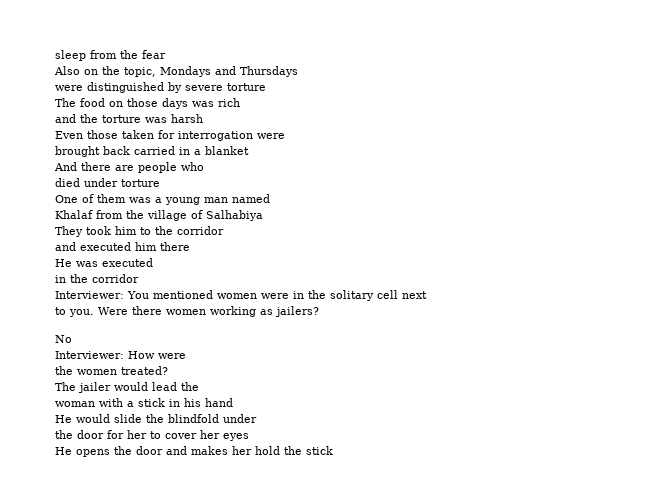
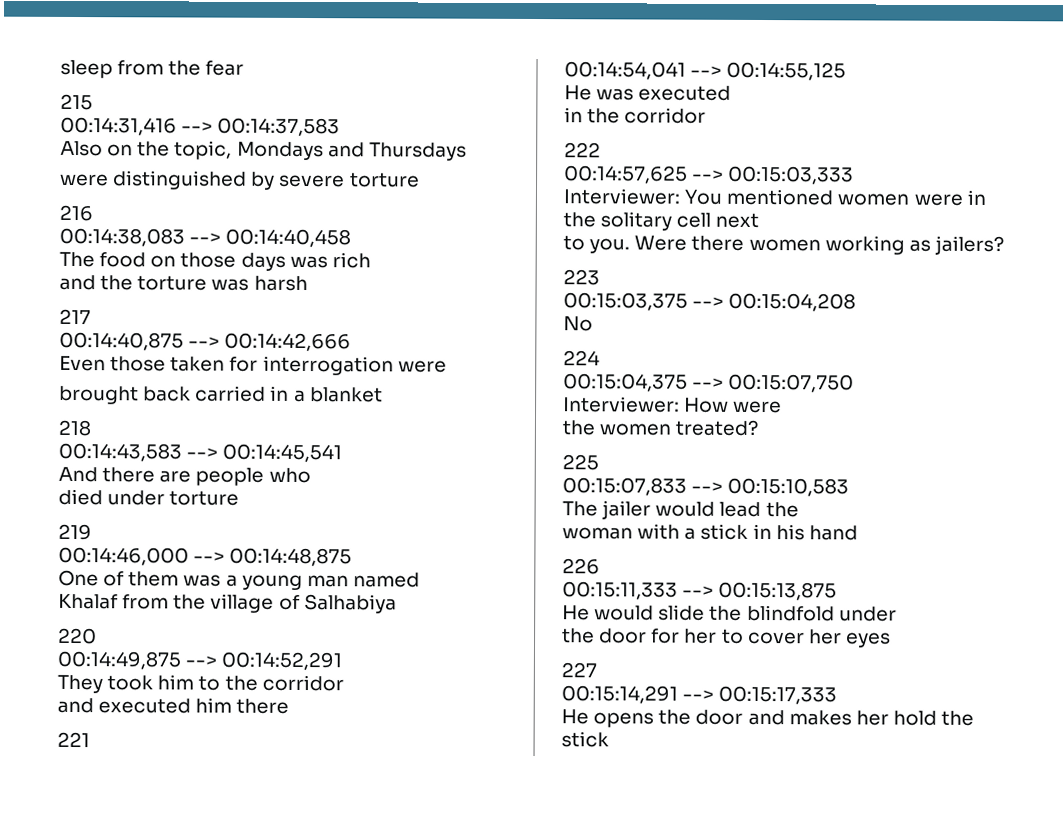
+ 215
+ 00:14:31,416 --> 00:14:37,583
+ 216
+ 00:14:38,083 --> 00:14:40,458
+ 217
+ 00:14:40,875 --> 00:14:42,666
+ 218
+ 00:14:43,583 --> 00:14:45,541
+ 219
+ 00:14:46,000 --> 00:14:48,875
+ 220
+ 00:14:49,875 --> 00:14:52,291
+ 221
+ 00:14:54,041 --> 00:14:55,125
+ 222
+ 00:14:57,625 --> 00:15:03,333
+ 223
+ 00:15:03,375 --> 00:15:04,208
  No
+ 224
+ 00:15:04,375 --> 00:15:07,750
+ 225
+ 00:15:07,833 --> 00:15:10,583
+ 226
+ 00:15:11,333 --> 00:15:13,875
+ 227
+ 00:15:14,291 --> 00:15:17,333

